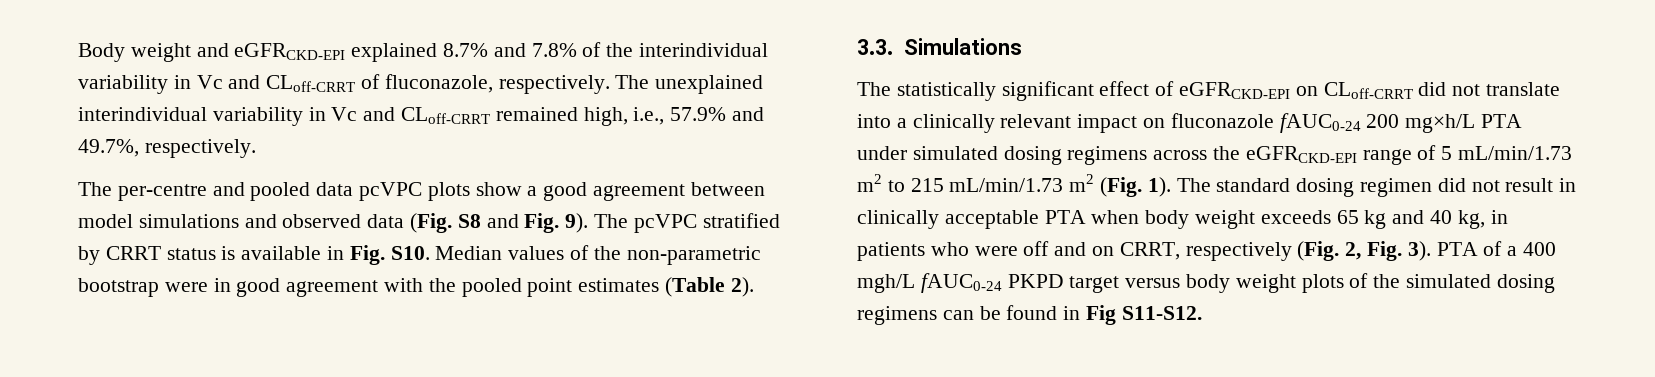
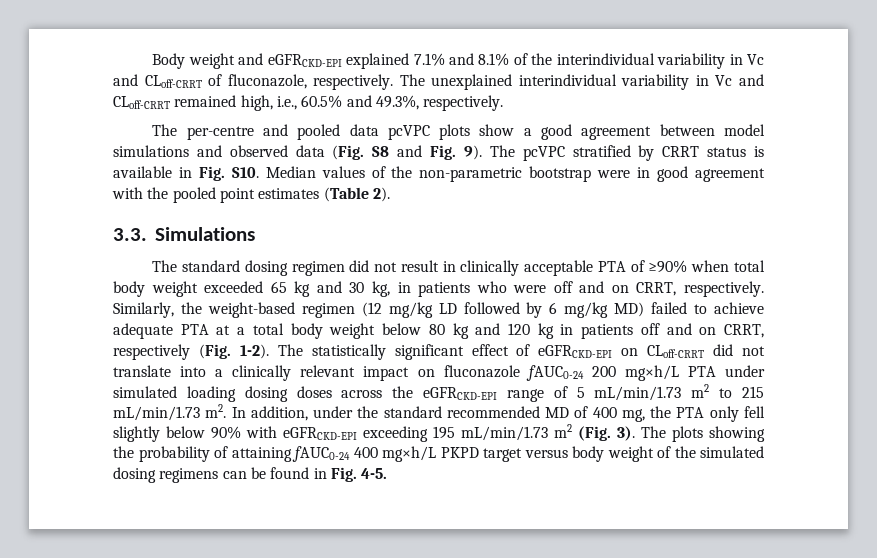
- Body weight and eGFRCKD-EPI explained 8.7% and 7.8% of the interindividual variability in Vc and CLoff-CRRT of fluconazole, respectively.
+ Body weight and eGFRCKD-EPI explained 7.1% and 8.1% of the interindividual variability in Vc and CLoff-CRRT of fluconazole, respectively.
- The unexplained interindividual variability in Vc and CLoff-CRRT remained high, i.e., 57.9% and 49.7%, respectively.
+ The unexplained interindividual variability in Vc and CLoff-CRRT remained high, i.e., 60.5% and 49.3%, respectively.
- The statistically significant effect of eGFRCKD-EPI on CLoff-CRRT did not translate into a clinically relevant impact on fluconazole fAUC0-24 200 mg×h/L PTA under simulated dosing regimens across the eGFRCKD-EPI range of 5 mL/min/1.73 m2 to 215 mL/min/1.73 m2 (Fig. 1). The standard dosing regimen did not result in clinically acceptable PTA when body weight exceeds 65 kg and 40 kg, in patients who were off and on CRRT, respectively (Fig. 2, Fig. 3). PTA of a 400 mgh/L fAUC0-24 PKPD target versus body weight plots of the simulated dosing regimens can be found in Fig S11-S12.
+ The standard dosing regimen did not result in clinically acceptable PTA of ≥90% when total body weight exceeded 65 kg and 30 kg, in patients who were off and on CRRT, respectively. Similarly, the weight-based regimen (12 mg/kg LD followed by 6 mg/kg MD) failed to achieve adequate PTA at a total body weight below 80 kg and 120 kg in patients off and on CRRT, respectively (Fig. 1-2). The statistically significant effect of eGFRCKD-EPI on CLoff-CRRT did not translate into a clinically relevant impact on fluconazole fAUC0-24 200 mg×h/L PTA under simulated loading dosing doses across the eGFRCKD-EPI range of 5 mL/min/1.73 m2 to 215 mL/min/1.73 m2. In addition, under the standard recommended MD of 400 mg, the PTA only fell slightly below 90% with eGFRCKD-EPI exceeding 195 mL/min/1.73 m2 (Fig. 3). The plots showing the probability of attaining fAUC0-24 400 mg×h/L PKPD target versus body weight of the simulated dosing regimens can be found in Fig. 4-5.

